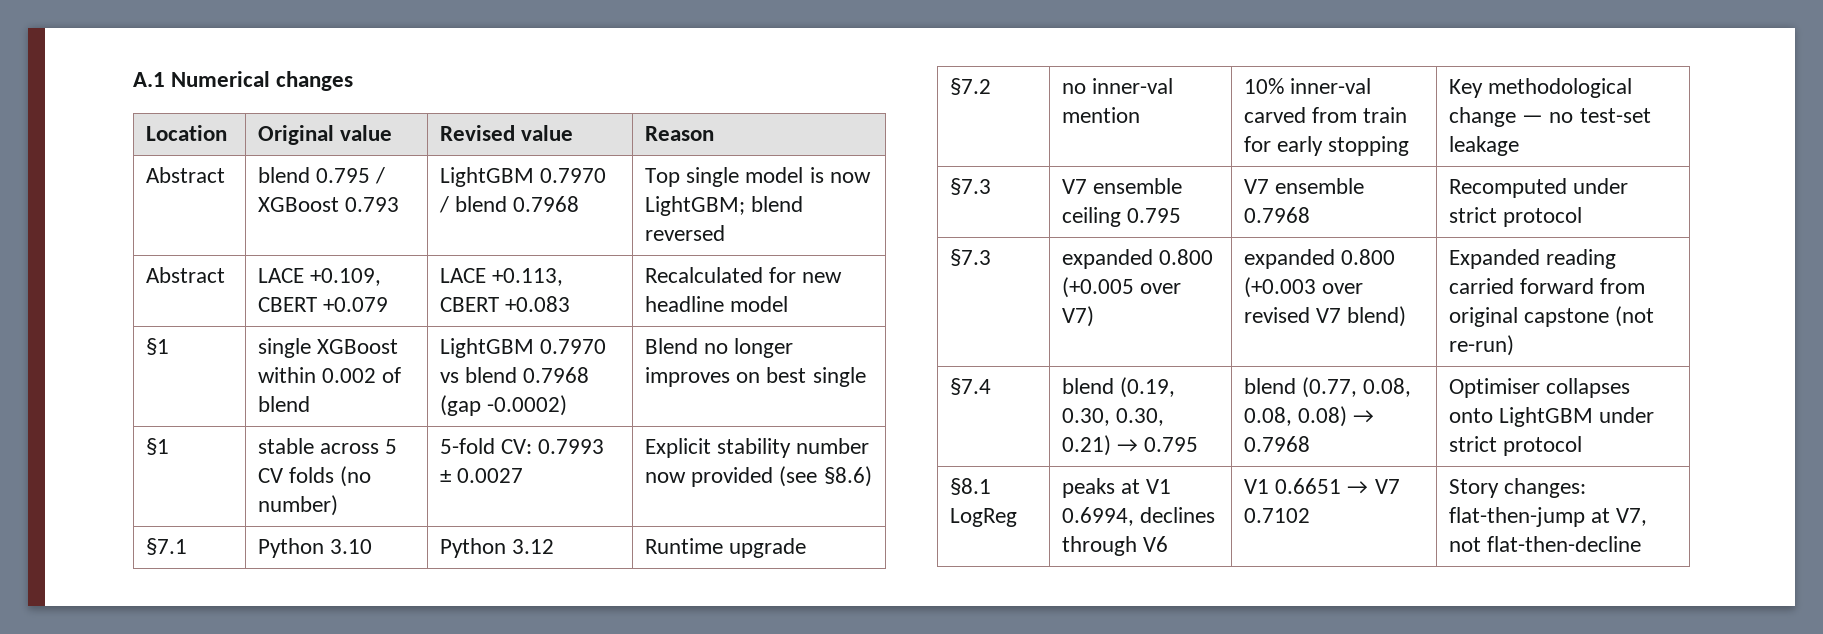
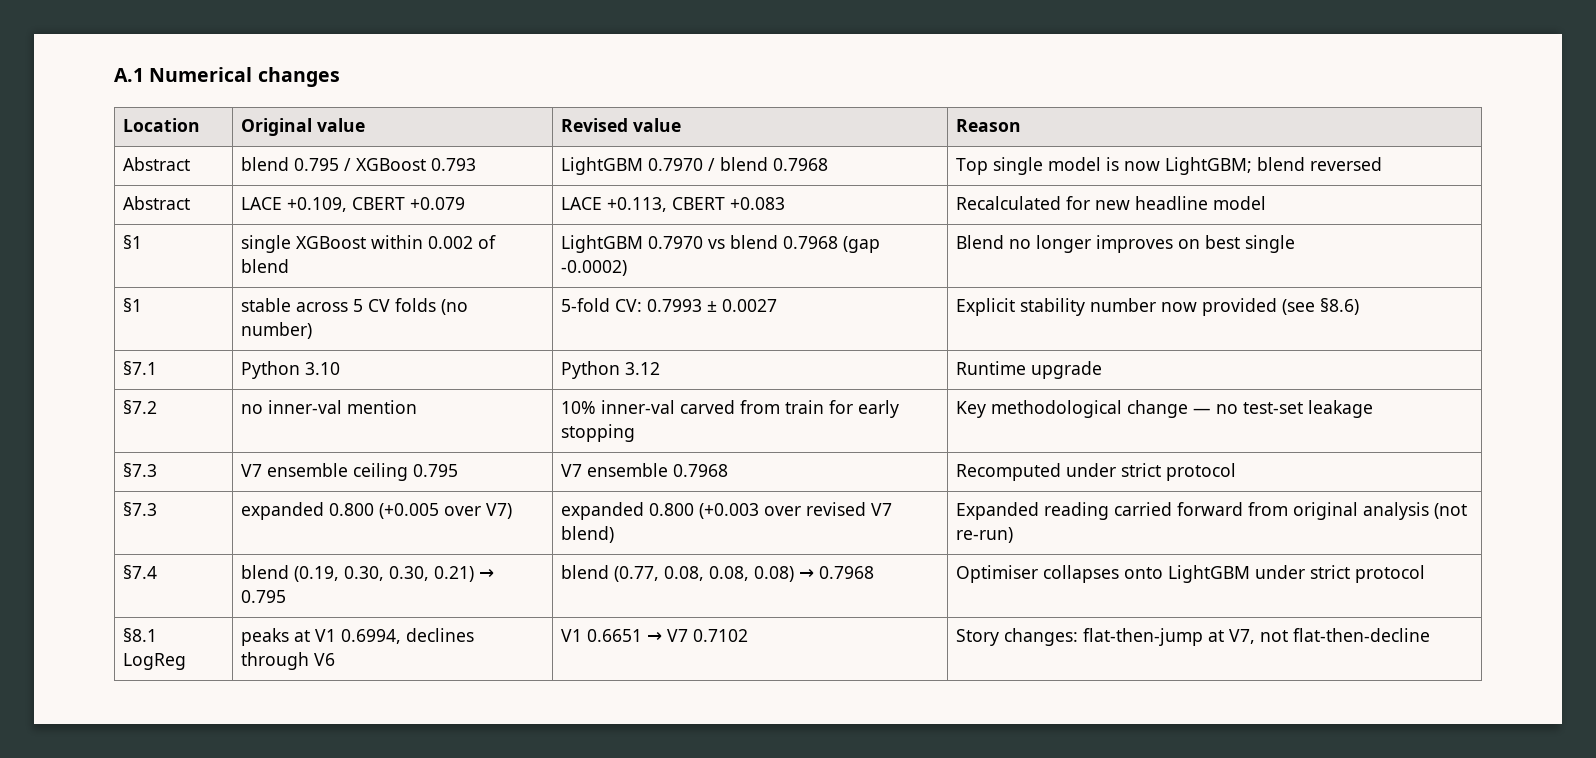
- §7.3 | expanded 0.800 (+0.005 over V7) | expanded 0.800 (+0.003 over revised V7 blend) | Expanded reading carried forward from original capstone (not re-run)
+ §7.3 | expanded 0.800 (+0.005 over V7) | expanded 0.800 (+0.003 over revised V7 blend) | Expanded reading carried forward from original analysis (not re-run)

